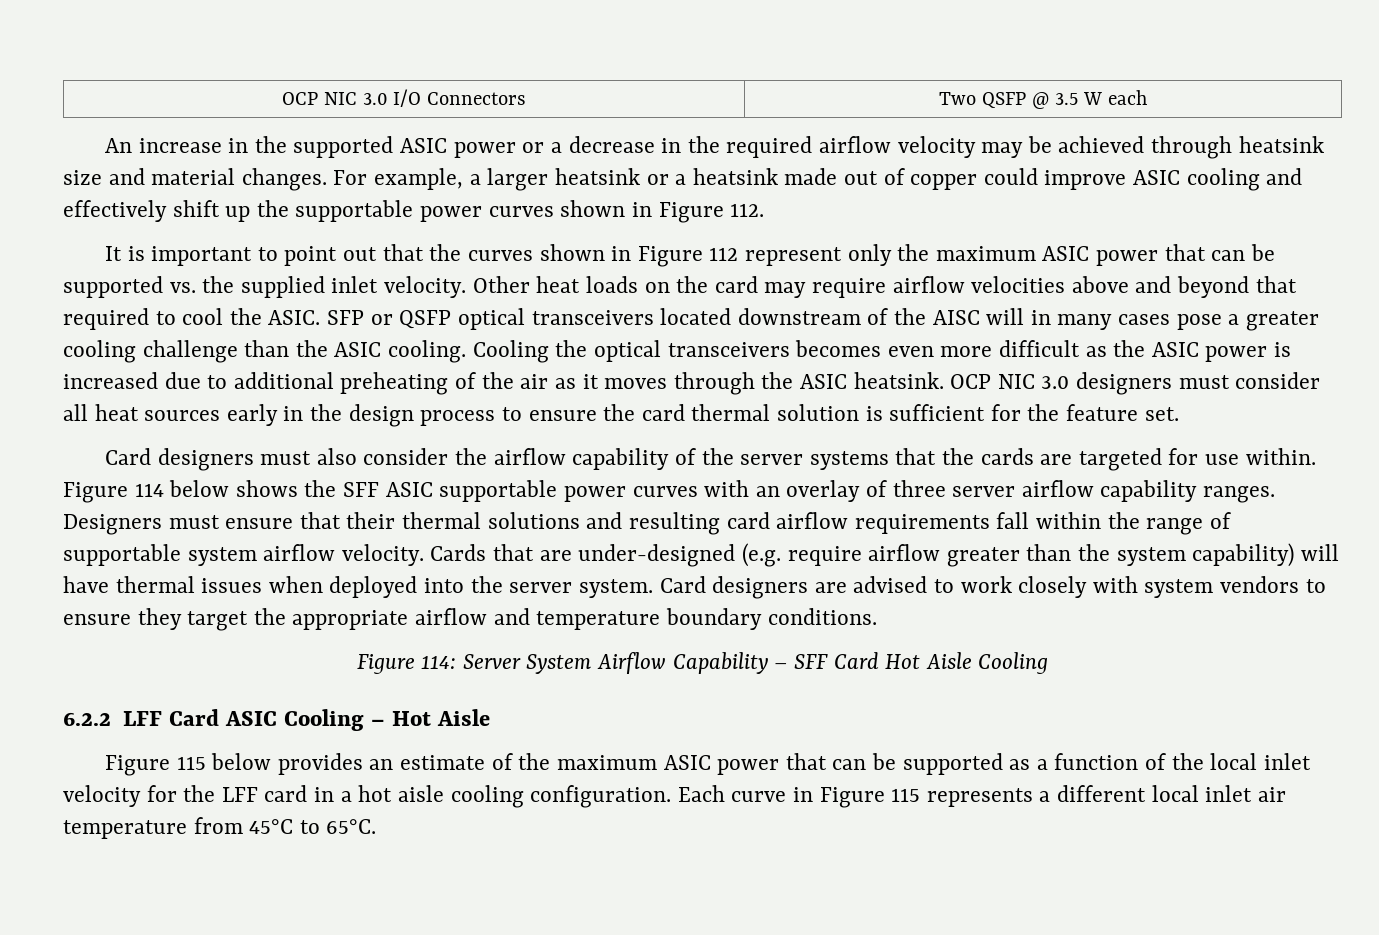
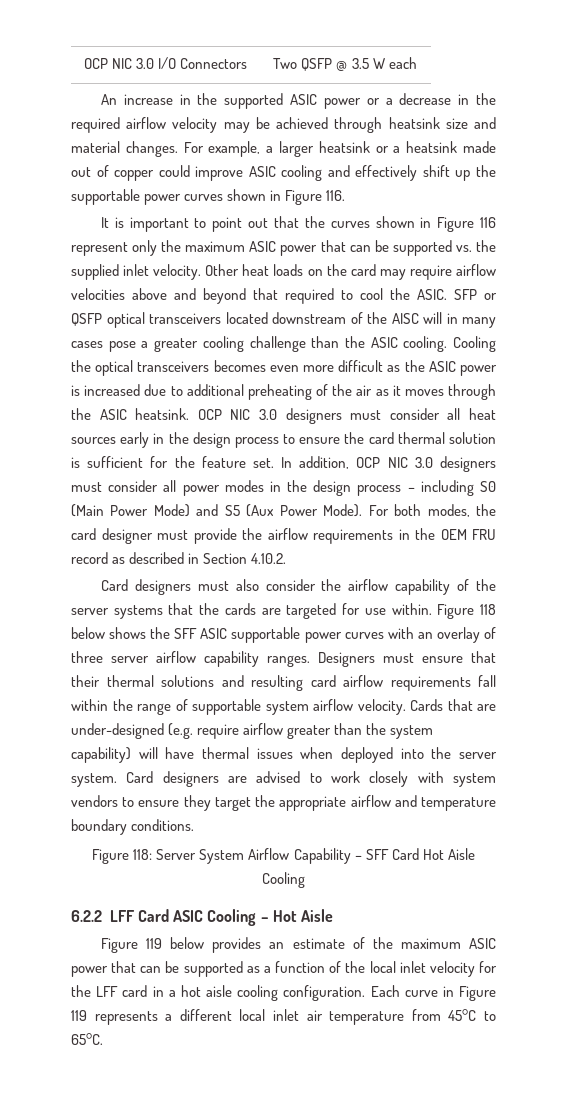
- For example, a larger heatsink or a heatsink made out of copper could improve ASIC cooling and effectively shift up the supportable power curves shown in Figure 112.
+ For example, a larger heatsink or a heatsink made out of copper could improve ASIC cooling and effectively shift up the supportable power curves shown in Figure 116.
- It is important to point out that the curves shown in Figure 112 represent only the maximum ASIC power that can be supported vs. the supplied inlet velocity.
+ It is important to point out that the curves shown in Figure 116 represent only the maximum ASIC power that can be supported vs. the supplied inlet velocity.
+ In addition, OCP NIC 3.0 designers must consider all power modes in the design process – including S0 (Main Power Mode) and S5 (Aux Power Mode). For both modes, the card designer must provide the airflow requirements in the OEM FRU record as described in Section 4.10.2.
- Figure 114 below shows the SFF ASIC supportable power curves with an overlay of three server airflow capability ranges.
+ Figure 118 below shows the SFF ASIC supportable power curves with an overlay of three server airflow capability ranges.
- Figure 114: Server System Airflow Capability – SFF Card Hot Aisle Cooling
+ Figure 118: Server System Airflow Capability – SFF Card Hot Aisle Cooling
- Figure 115 below provides an estimate of the maximum ASIC power that can be supported as a function of the local inlet velocity for the LFF card in a hot aisle cooling configuration.
+ Figure 119 below provides an estimate of the maximum ASIC power that can be supported as a function of the local inlet velocity for the LFF card in a hot aisle cooling configuration.
- Each curve in Figure 115 represents a different local inlet air temperature from 45°C to 65°C.
+ Each curve in Figure 119 represents a different local inlet air temperature from 45°C to 65°C.

